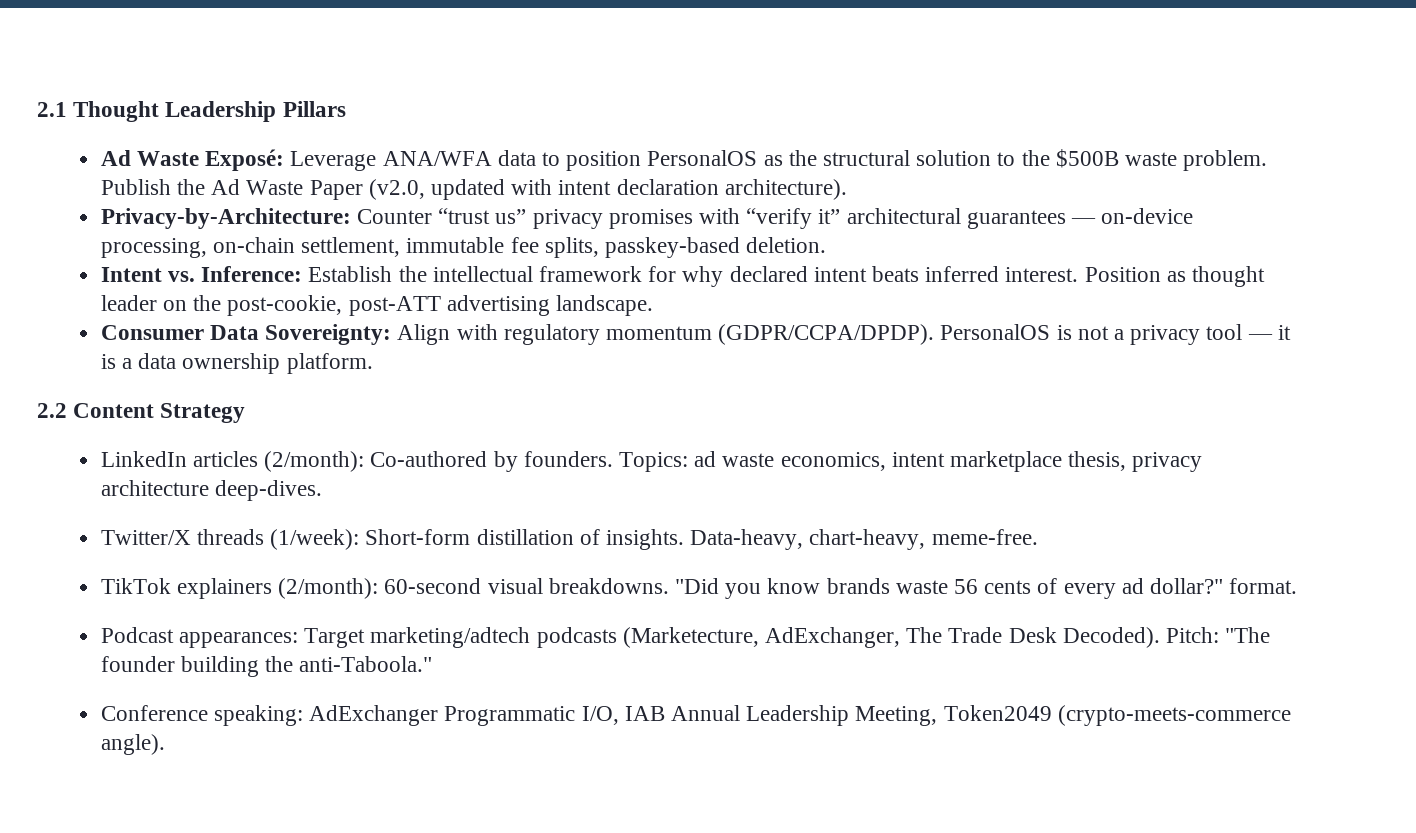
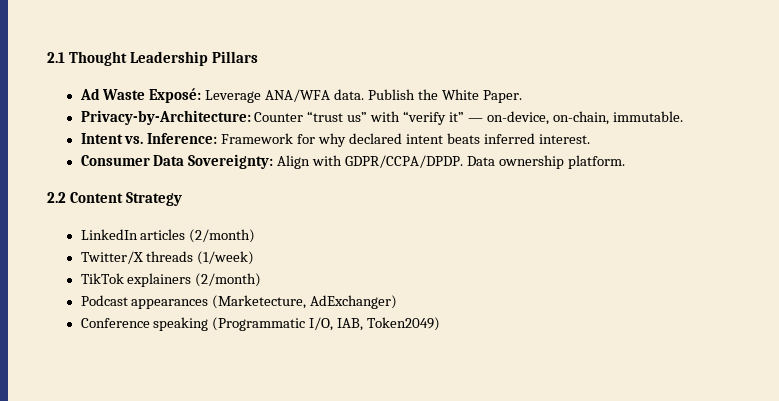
- Ad Waste Exposé: Leverage ANA/WFA data to position PersonalOS as the structural solution to the $500B waste problem. Publish the Ad Waste Paper (v2.0, updated with intent declaration architecture).
+ Ad Waste Exposé: Leverage ANA/WFA data. Publish the White Paper.
- Privacy-by-Architecture: Counter “trust us” privacy promises with “verify it” architectural guarantees — on-device processing, on-chain settlement, immutable fee splits, passkey-based deletion.
+ Privacy-by-Architecture: Counter “trust us” with “verify it” — on-device, on-chain, immutable.
- Intent vs. Inference: Establish the intellectual framework for why declared intent beats inferred interest. Position as thought leader on the post-cookie, post-ATT advertising landscape.
+ Intent vs. Inference: Framework for why declared intent beats inferred interest.
- Consumer Data Sovereignty: Align with regulatory momentum (GDPR/CCPA/DPDP). PersonalOS is not a privacy tool — it is a data ownership platform.
+ Consumer Data Sovereignty: Align with GDPR/CCPA/DPDP. Data ownership platform.
- LinkedIn articles (2/month): Co-authored by founders. Topics: ad waste economics, intent marketplace thesis, privacy architecture deep-dives.
- Twitter/X threads (1/week): Short-form distillation of insights. Data-heavy, chart-heavy, meme-free.
- TikTok explainers (2/month): 60-second visual breakdowns. "Did you know brands waste 56 cents of every ad dollar?" format.
- Podcast appearances: Target marketing/adtech podcasts (Marketecture, AdExchanger, The Trade Desk Decoded). Pitch: "The founder building the anti-Taboola."
- Conference speaking: AdExchanger Programmatic I/O, IAB Annual Leadership Meeting, Token2049 (crypto-meets-commerce angle).
+ LinkedIn articles (2/month)
+ Twitter/X threads (1/week)
+ TikTok explainers (2/month)
+ Podcast appearances (Marketecture, AdExchanger)
+ Conference speaking (Programmatic I/O, IAB, Token2049)

